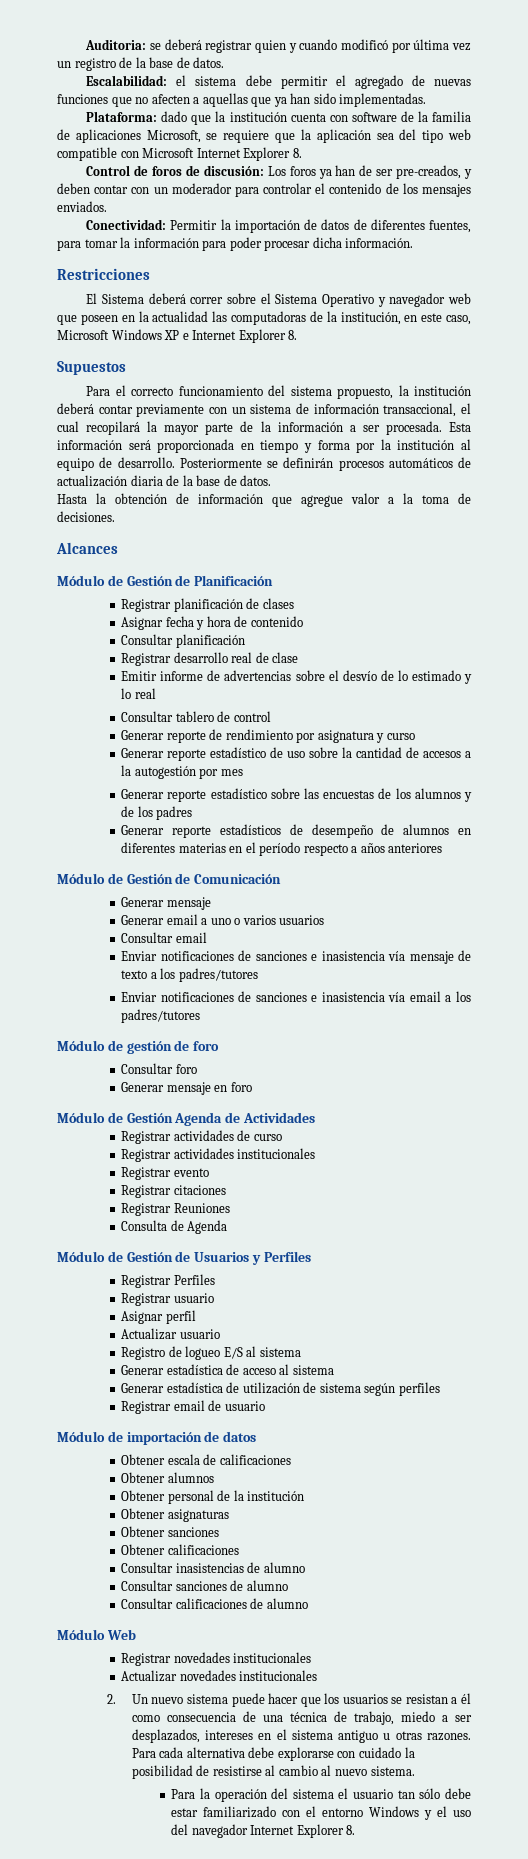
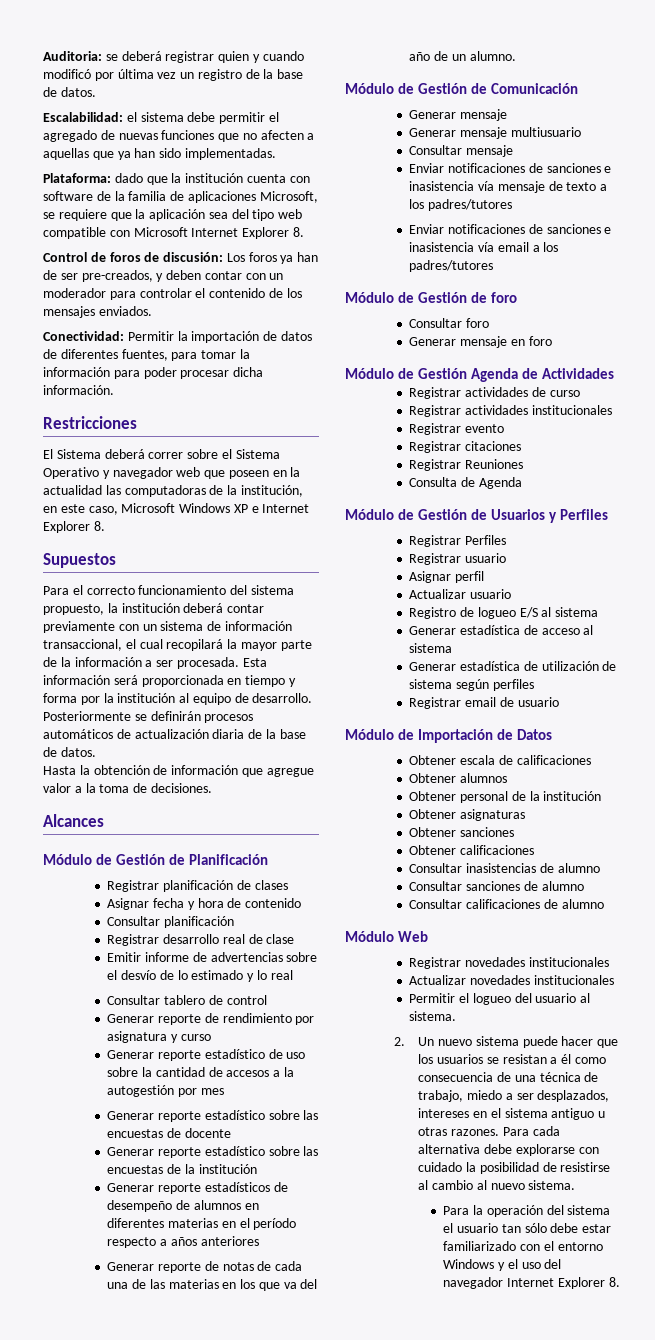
- Generar reporte estadístico sobre las encuestas de los alumnos y de los padres
+ Generar reporte estadístico sobre las encuestas de docente
+ Generar reporte estadístico sobre las encuestas de la institución
+ Generar reporte de notas de cada una de las materias en los que va del año de un alumno.
- Generar email a uno o varios usuarios
- Consultar email
+ Generar mensaje multiusuario
+ Consultar mensaje
- Módulo de gestión de foro
+ Módulo de Gestión de foro
- Módulo de importación de datos
+ Módulo de Importación de Datos
+ Permitir el logueo del usuario al sistema.

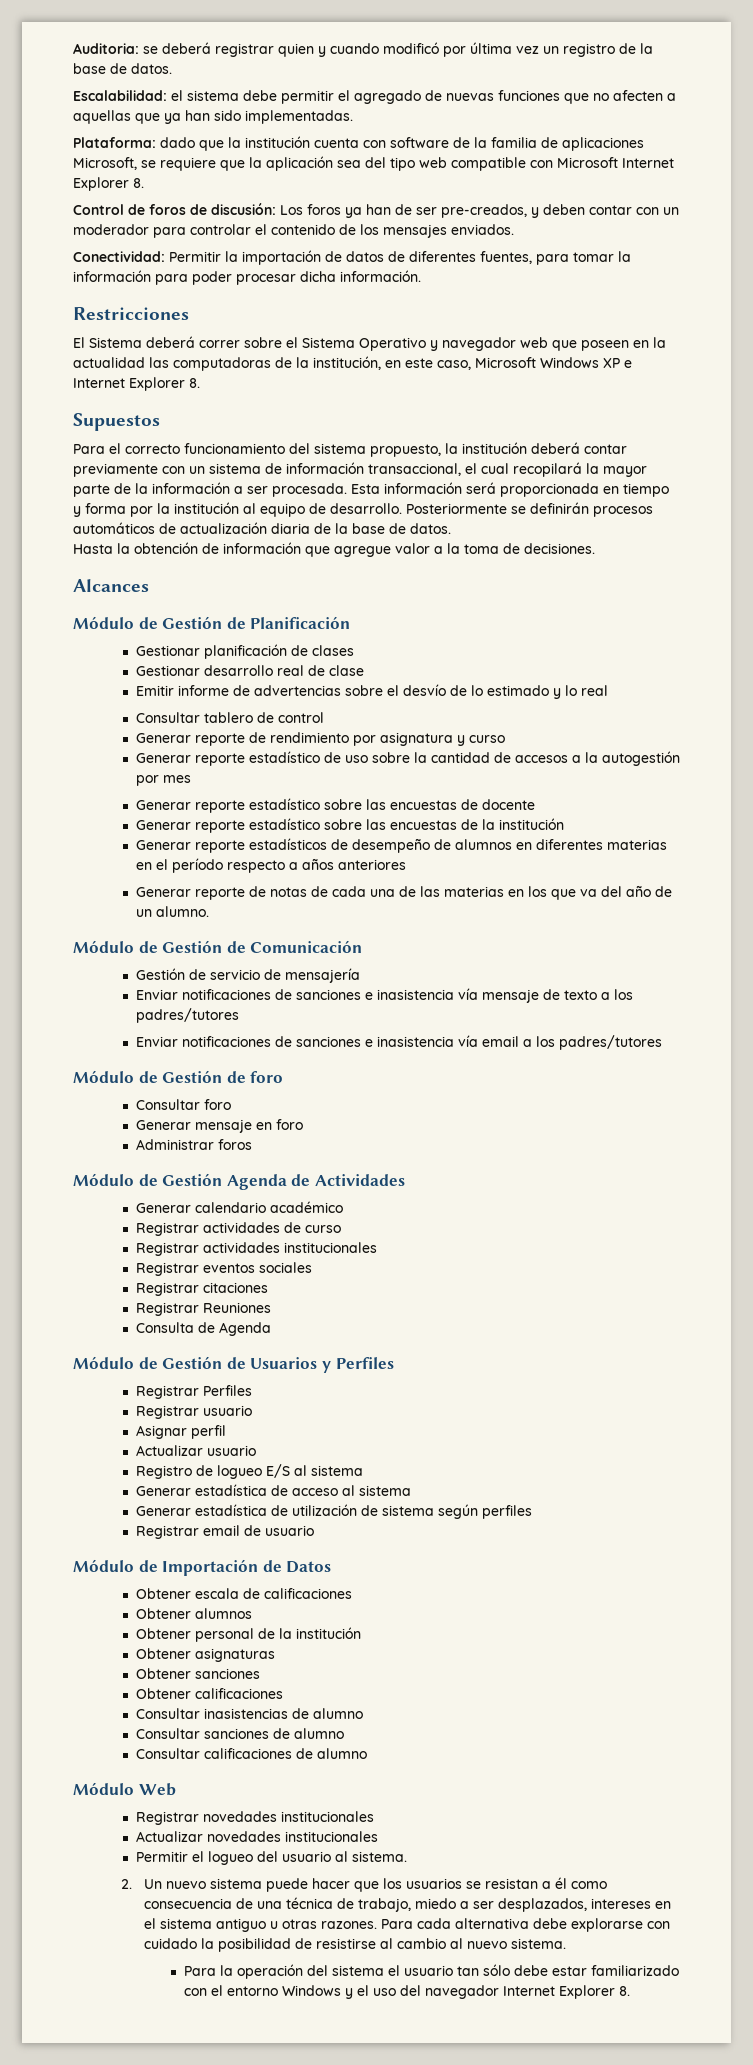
- Registrar planificación de clases
+ Gestionar planificación de clases
- Asignar fecha y hora de contenido
- Consultar planificación
- Registrar desarrollo real de clase
+ Gestionar desarrollo real de clase
  Módulo de Gestión de Comunicación
- Generar mensaje
- Generar mensaje multiusuario
- Consultar mensaje
+ Gestión de servicio de mensajería
+ Administrar foros
+ Generar calendario académico
- Registrar evento
+ Registrar eventos sociales

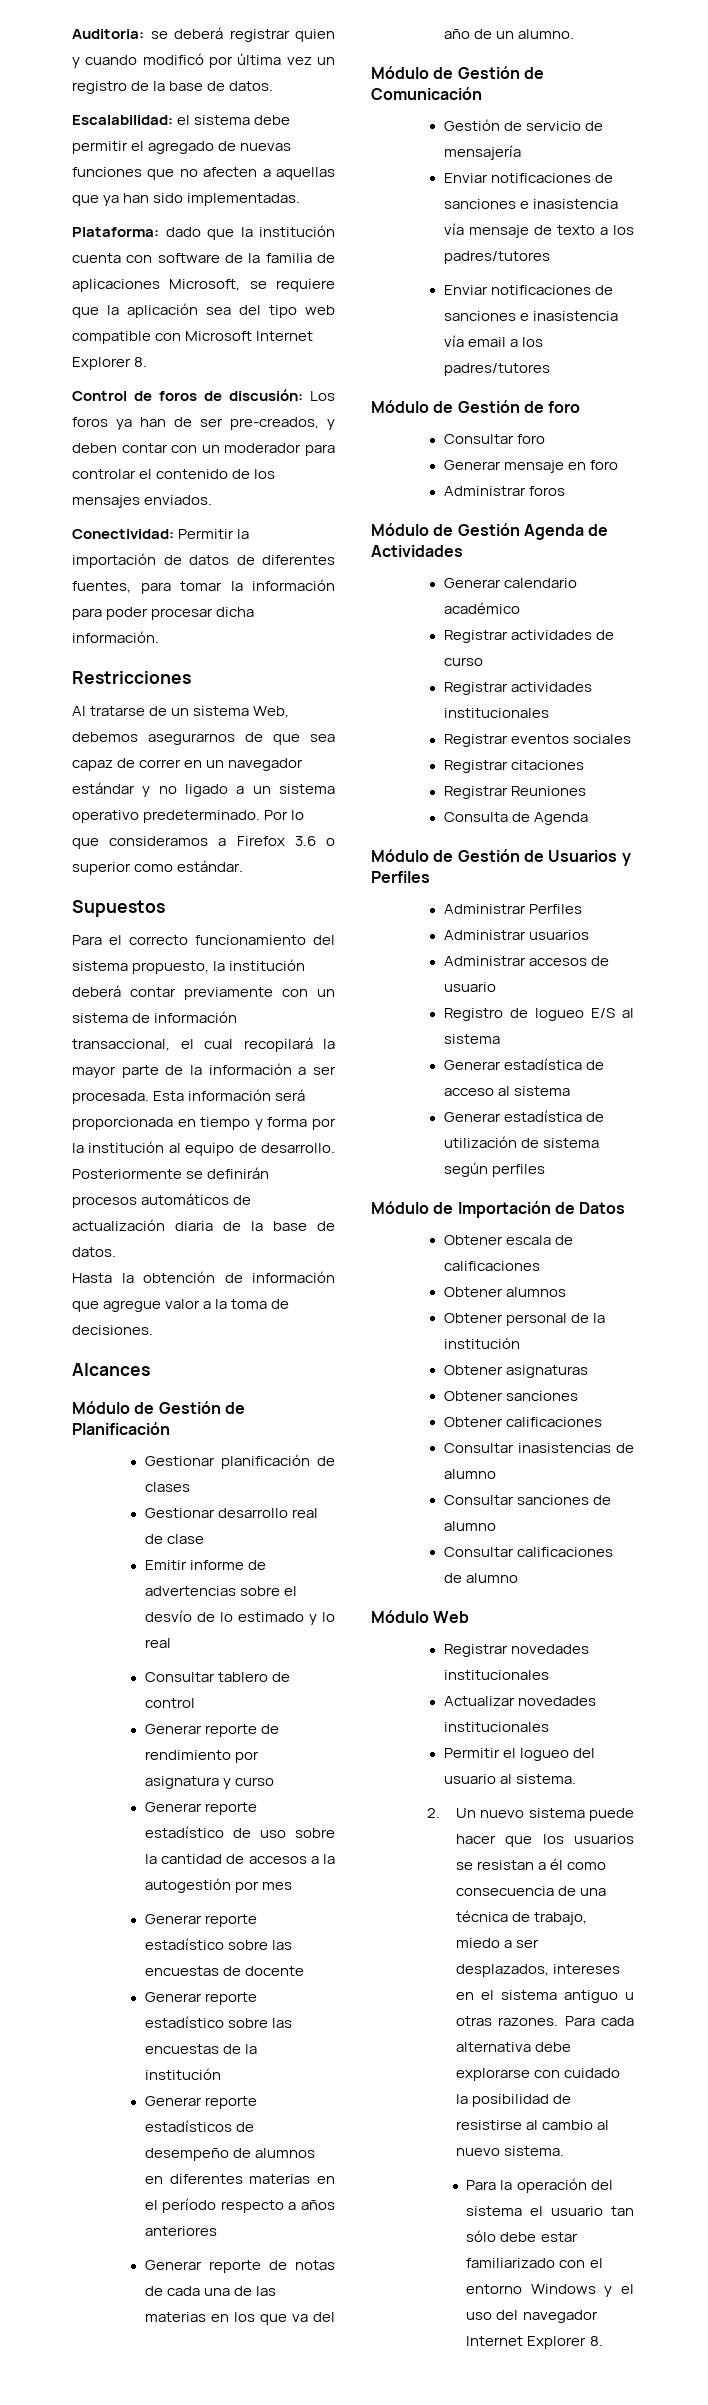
- El Sistema deberá correr sobre el Sistema Operativo y navegador web que poseen en la actualidad las computadoras de la institución, en este caso, Microsoft Windows XP e Internet Explorer 8.
+ Al tratarse de un sistema Web, debemos asegurarnos de que sea capaz de correr en un navegador estándar y no ligado a un sistema operativo predeterminado. Por lo que consideramos a Firefox 3.6 o superior como estándar.
- Registrar Perfiles
- Registrar usuario
- Asignar perfil
- Actualizar usuario
+ Administrar Perfiles
+ Administrar usuarios
+ Administrar accesos de usuario
- Registrar email de usuario

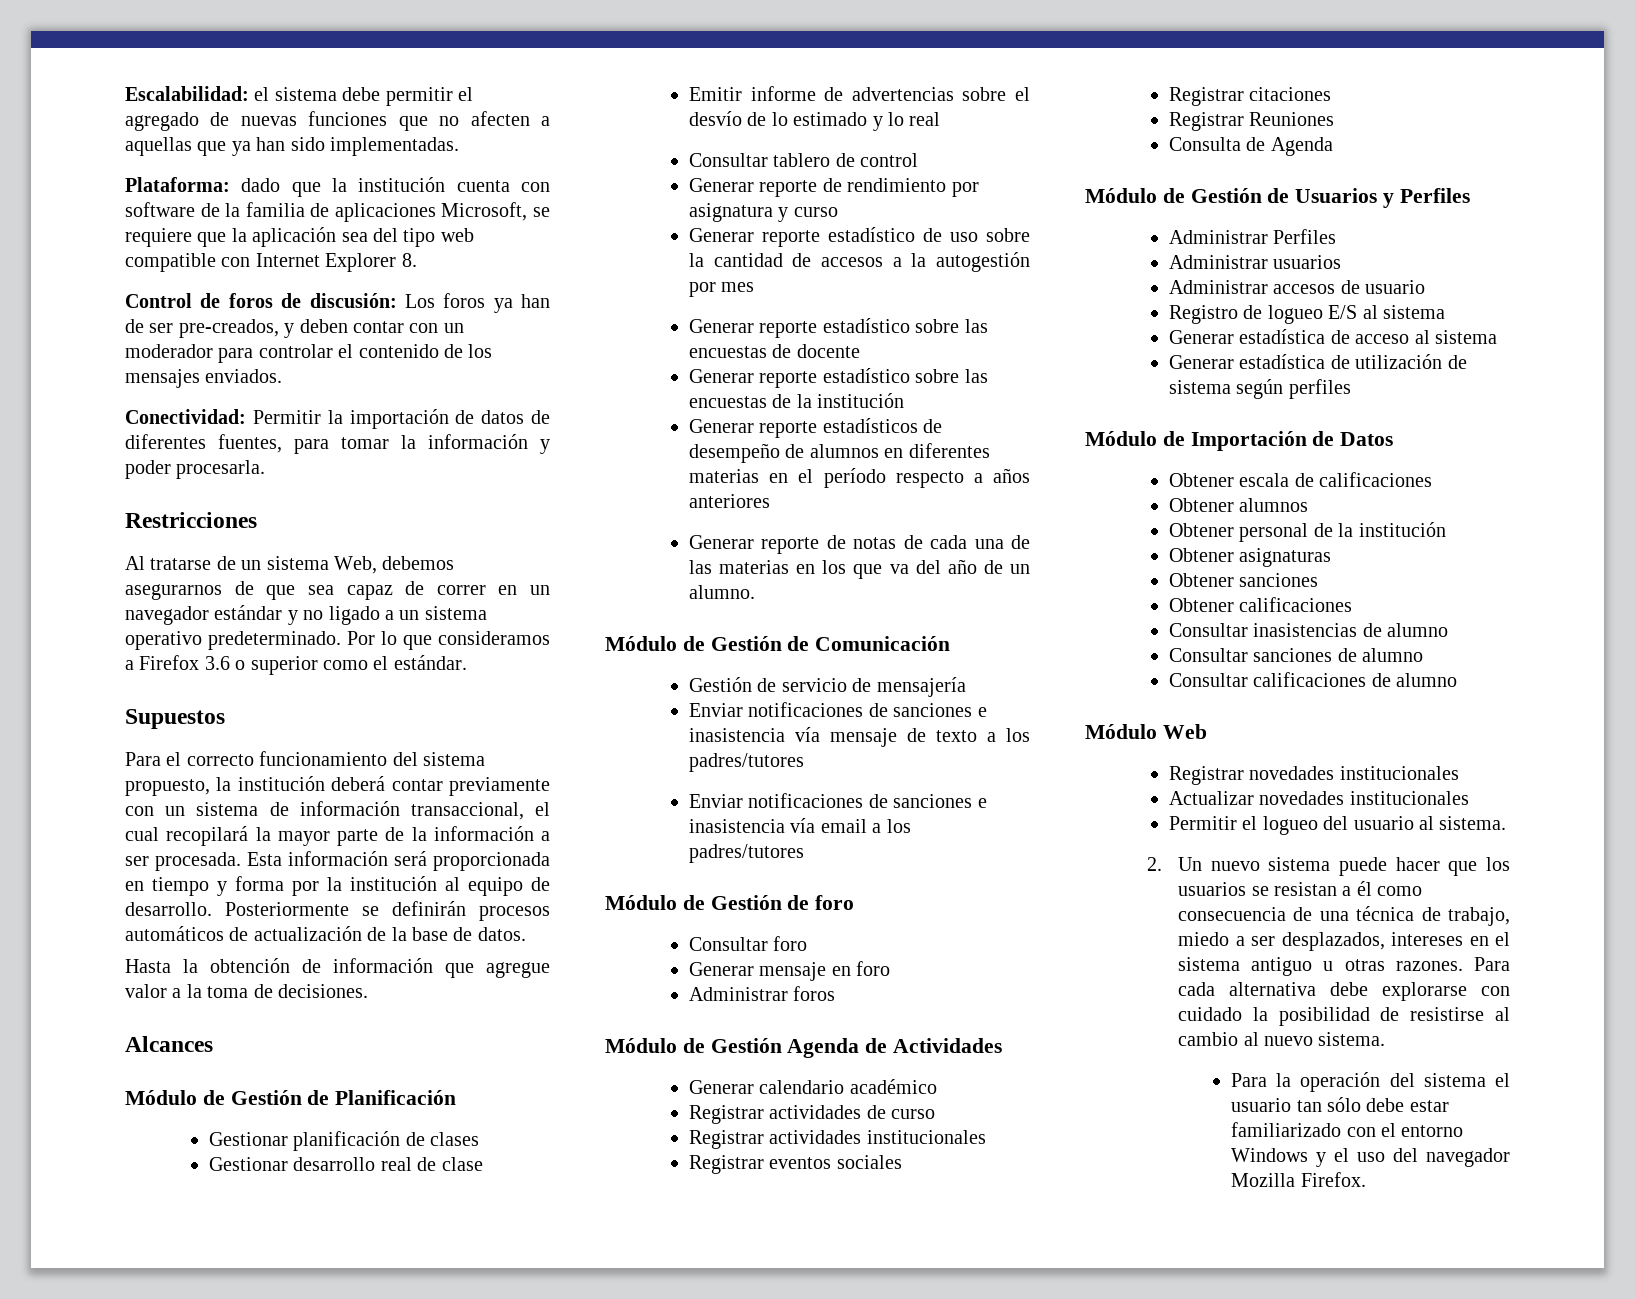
- Auditoria: se deberá registrar quien y cuando modificó por última vez un registro de la base de datos.
- Plataforma: dado que la institución cuenta con software de la familia de aplicaciones Microsoft, se requiere que la aplicación sea del tipo web compatible con Microsoft Internet Explorer 8.
+ Plataforma: dado que la institución cuenta con software de la familia de aplicaciones Microsoft, se requiere que la aplicación sea del tipo web compatible con Internet Explorer 8.
- Conectividad: Permitir la importación de datos de diferentes fuentes, para tomar la información para poder procesar dicha información.
+ Conectividad: Permitir la importación de datos de diferentes fuentes, para tomar la información y poder procesarla.
- Por lo que consideramos a Firefox 3.6 o superior como estándar.
+ Por lo que consideramos a Firefox 3.6 o superior como el estándar.
- Posteriormente se definirán procesos automáticos de actualización diaria de la base de datos.
+ Posteriormente se definirán procesos automáticos de actualización de la base de datos.
- Para la operación del sistema el usuario tan sólo debe estar familiarizado con el entorno Windows y el uso del navegador Internet Explorer 8.
+ Para la operación del sistema el usuario tan sólo debe estar familiarizado con el entorno Windows y el uso del navegador Mozilla Firefox.

